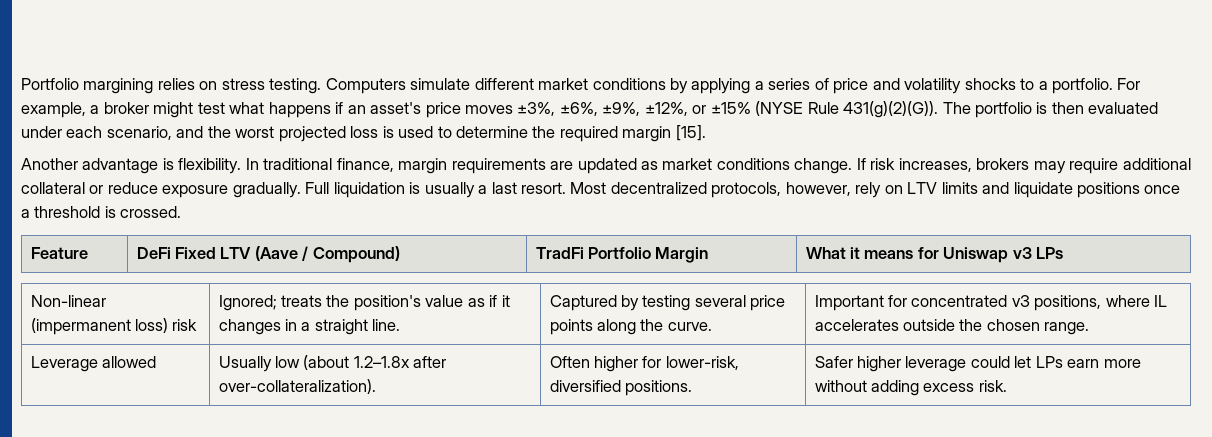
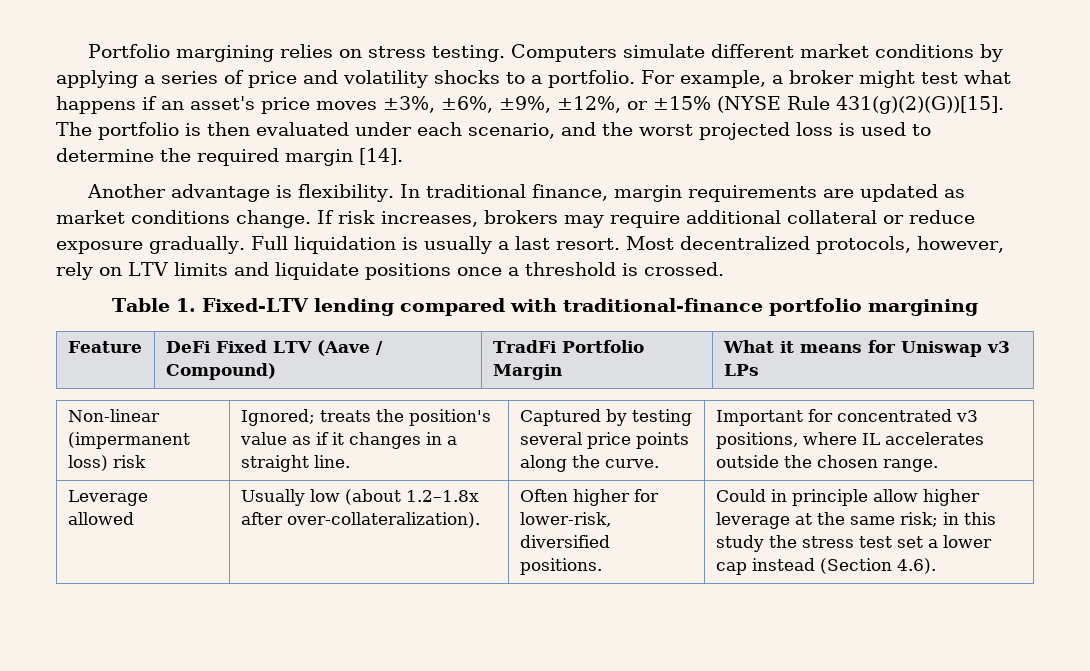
- For example, a broker might test what happens if an asset's price moves ±3%, ±6%, ±9%, ±12%, or ±15% (NYSE Rule 431(g)(2)(G)).
+ For example, a broker might test what happens if an asset's price moves ±3%, ±6%, ±9%, ±12%, or ±15% (NYSE Rule 431(g)(2)(G))[15].
- The portfolio is then evaluated under each scenario, and the worst projected loss is used to determine the required margin [15].
+ The portfolio is then evaluated under each scenario, and the worst projected loss is used to determine the required margin [14].
+ Table 1. Fixed-LTV lending compared with traditional-finance portfolio margining
- Leverage allowed | Usually low (about 1.2–1.8x after over-collateralization). | Often higher for lower-risk, diversified positions. | Safer higher leverage could let LPs earn more without adding excess risk.
+ Leverage allowed | Usually low (about 1.2–1.8x after over-collateralization). | Often higher for lower-risk, diversified positions. | Could in principle allow higher leverage at the same risk; in this study the stress test set a lower cap instead (Section 4.6).

